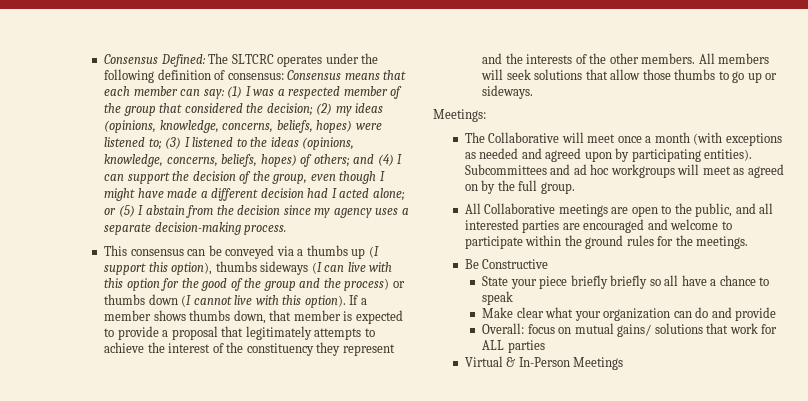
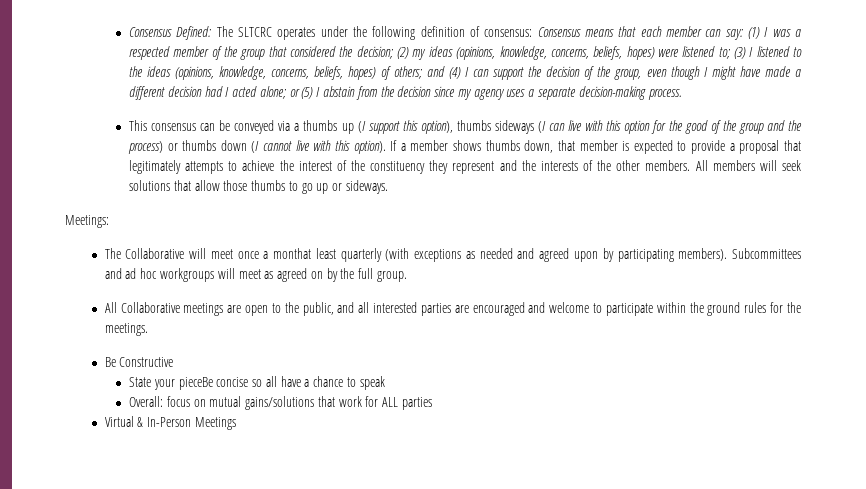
- The Collaborative will meet once a month (with exceptions as needed and agreed upon by participating entities).
+ The Collaborative will meet once a monthat least quarterly (with exceptions as needed and agreed upon by participating members).
- State your piece briefly briefly so all have a chance to speak
+ State your pieceBe concise so all have a chance to speak
- Make clear what your organization can do and provide
- Overall: focus on mutual gains/ solutions that work for ALL parties
+ Overall: focus on mutual gains/solutions that work for ALL parties

